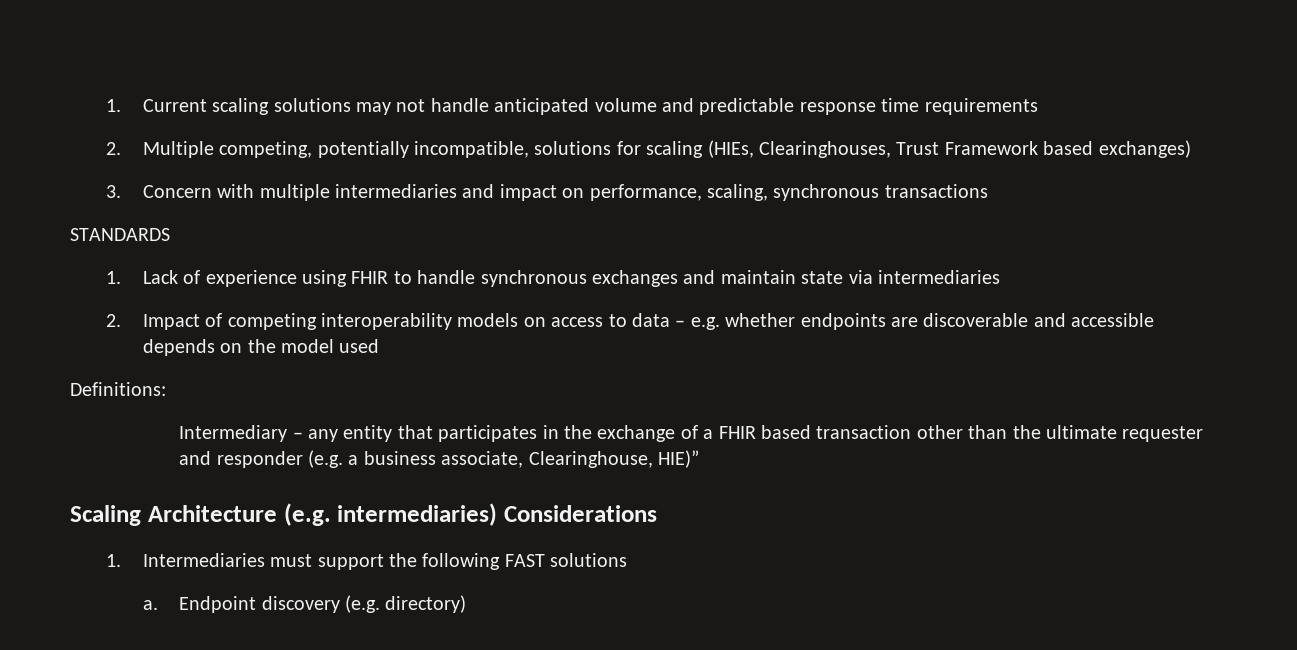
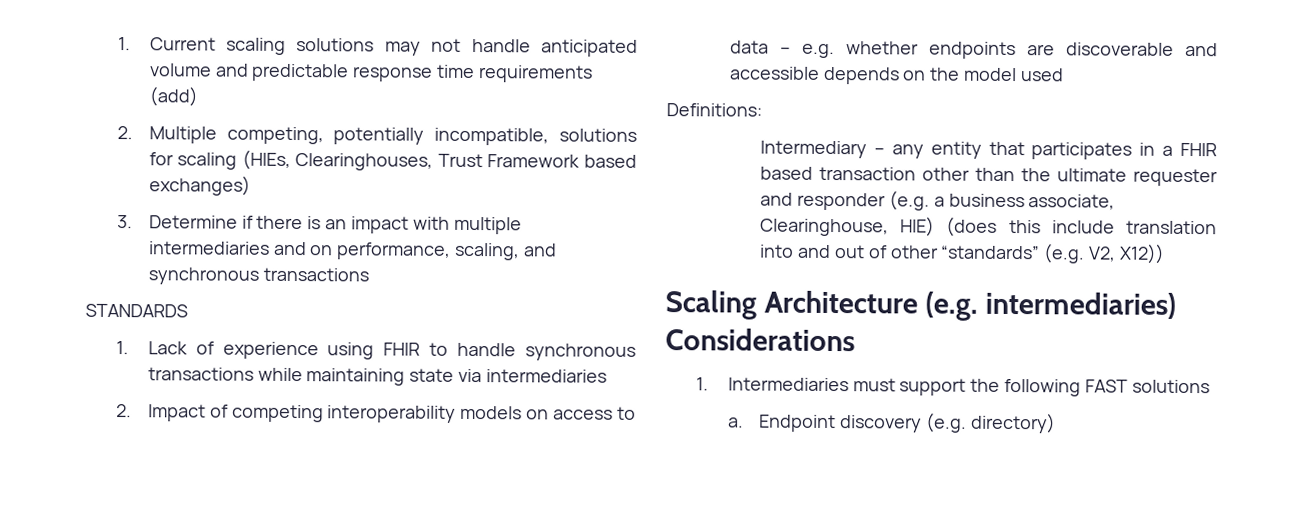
- 1. Current scaling solutions may not handle anticipated volume and predictable response time requirements
+ 1. Current scaling solutions may not handle anticipated volume and predictable response time requirements (add)
- 3. Concern with multiple intermediaries and impact on performance, scaling, synchronous transactions
+ 3. Determine if there is an impact with multiple intermediaries and on performance, scaling, and synchronous transactions
- 1. Lack of experience using FHIR to handle synchronous exchanges and maintain state via intermediaries
+ 1. Lack of experience using FHIR to handle synchronous transactions while maintaining state via intermediaries
- Intermediary – any entity that participates in the exchange of a FHIR based transaction other than the ultimate requester and responder (e.g. a business associate, Clearinghouse, HIE)”
+ Intermediary – any entity that participates in a FHIR based transaction other than the ultimate requester and responder (e.g. a business associate, Clearinghouse, HIE) (does this include translation into and out of other “standards” (e.g. V2, X12))

